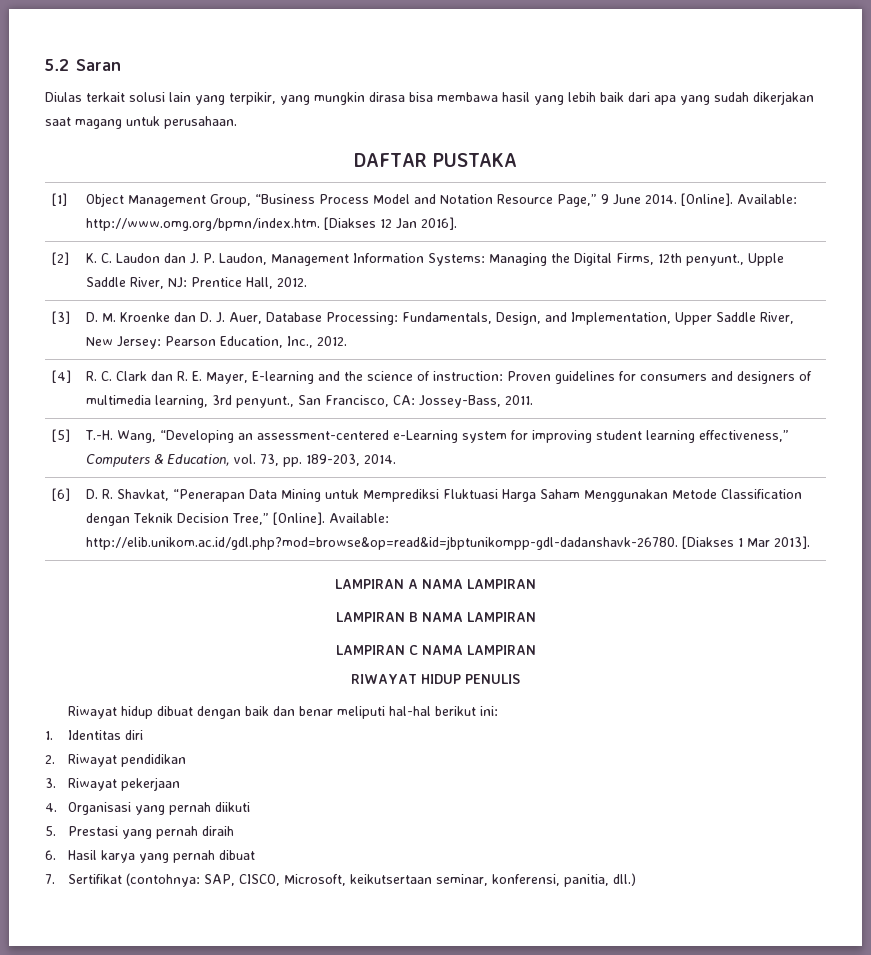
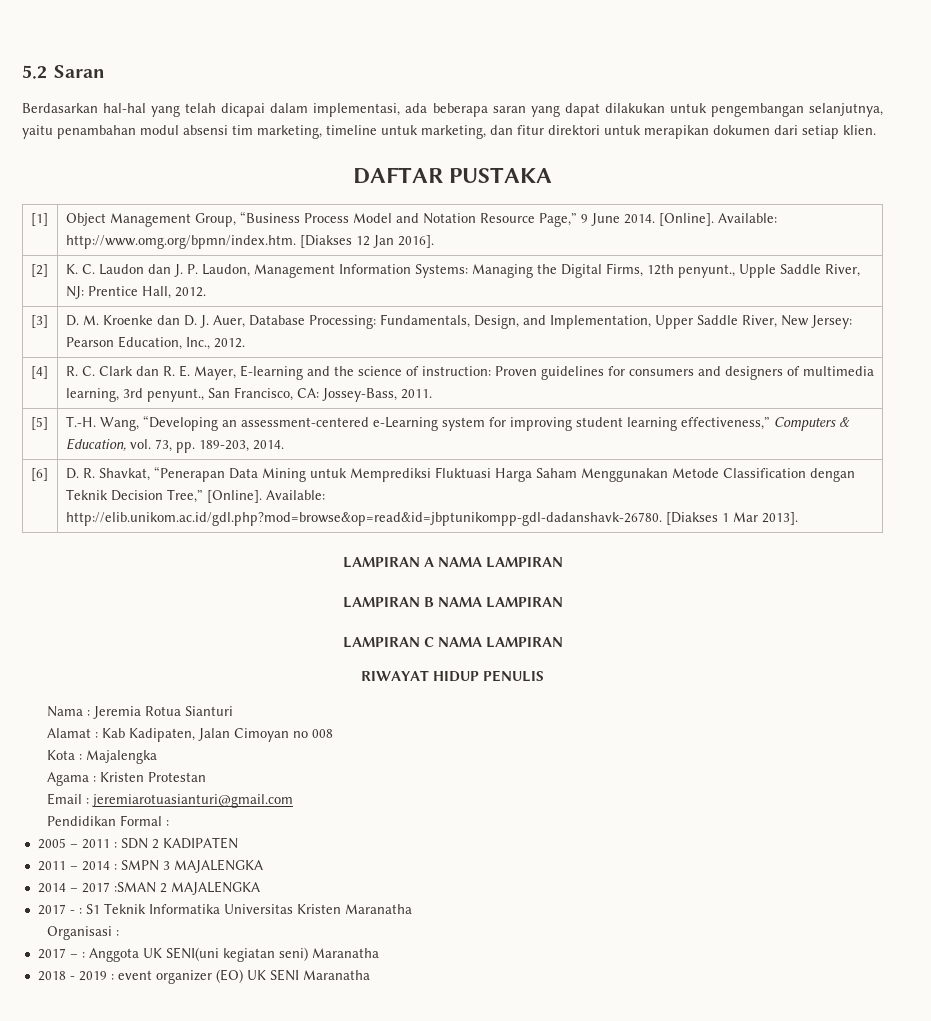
- Diulas terkait solusi lain yang terpikir, yang mungkin dirasa bisa membawa hasil yang lebih baik dari apa yang sudah dikerjakan saat magang untuk perusahaan.
+ Berdasarkan hal-hal yang telah dicapai dalam implementasi, ada beberapa saran yang dapat dilakukan untuk pengembangan selanjutnya, yaitu penambahan modul absensi tim marketing, timeline untuk marketing, dan fitur direktori untuk merapikan dokumen dari setiap klien.
- Riwayat hidup dibuat dengan baik dan benar meliputi hal-hal berikut ini:
- 1. Identitas diri
- 2. Riwayat pendidikan
- 3. Riwayat pekerjaan
- 4. Organisasi yang pernah diikuti
- 5. Prestasi yang pernah diraih
- 6. Hasil karya yang pernah dibuat
- 7. Sertifikat (contohnya: SAP, CISCO, Microsoft, keikutsertaan seminar, konferensi, panitia, dll.)
+ Nama : Jeremia Rotua Sianturi
+ Alamat : Kab Kadipaten, Jalan Cimoyan no 008
+ Kota : Majalengka
+ Agama : Kristen Protestan
+ Email : jeremiarotuasianturi@gmail.com
+ Pendidikan Formal :
+ 2005 – 2011 : SDN 2 KADIPATEN
+ 2011 – 2014 : SMPN 3 MAJALENGKA
+ 2014 – 2017 :SMAN 2 MAJALENGKA
+ 2017 - : S1 Teknik Informatika Universitas Kristen Maranatha
+ Organisasi :
+ 2017 – : Anggota UK SENI(uni kegiatan seni) Maranatha
+ 2018 - 2019 : event organizer (EO) UK SENI Maranatha

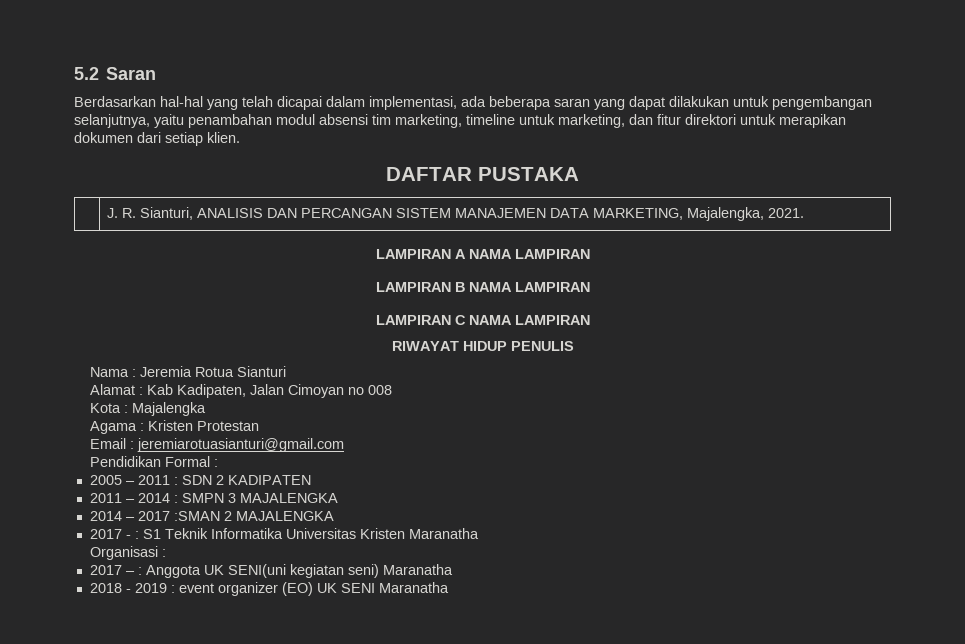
- [1] | Object Management Group, “Business Process Model and Notation Resource Page,” 9 June 2014. [Online]. Available: http://www.omg.org/bpmn/index.htm. [Diakses 12 Jan 2016].
- [2] | K. C. Laudon dan J. P. Laudon, Management Information Systems: Managing the Digital Firms, 12th penyunt., Upple Saddle River, NJ: Prentice Hall, 2012.
- [3] | D. M. Kroenke dan D. J. Auer, Database Processing: Fundamentals, Design, and Implementation, Upper Saddle River, New Jersey: Pearson Education, Inc., 2012.
- [4] | R. C. Clark dan R. E. Mayer, E-learning and the science of instruction: Proven guidelines for consumers and designers of multimedia learning, 3rd penyunt., San Francisco, CA: Jossey-Bass, 2011.
- [5] | T.-H. Wang, “Developing an assessment-centered e-Learning system for improving student learning effectiveness,” Computers & Education, vol. 73, pp. 189-203, 2014.
- [6] | D. R. Shavkat, “Penerapan Data Mining untuk Memprediksi Fluktuasi Harga Saham Menggunakan Metode Classification dengan Teknik Decision Tree,” [Online]. Available: http://elib.unikom.ac.id/gdl.php?mod=browse&op=read&id=jbptunikompp-gdl-dadanshavk-26780. [Diakses 1 Mar 2013].
+ | J. R. Sianturi, ANALISIS DAN PERCANGAN SISTEM MANAJEMEN DATA MARKETING, Majalengka, 2021.

